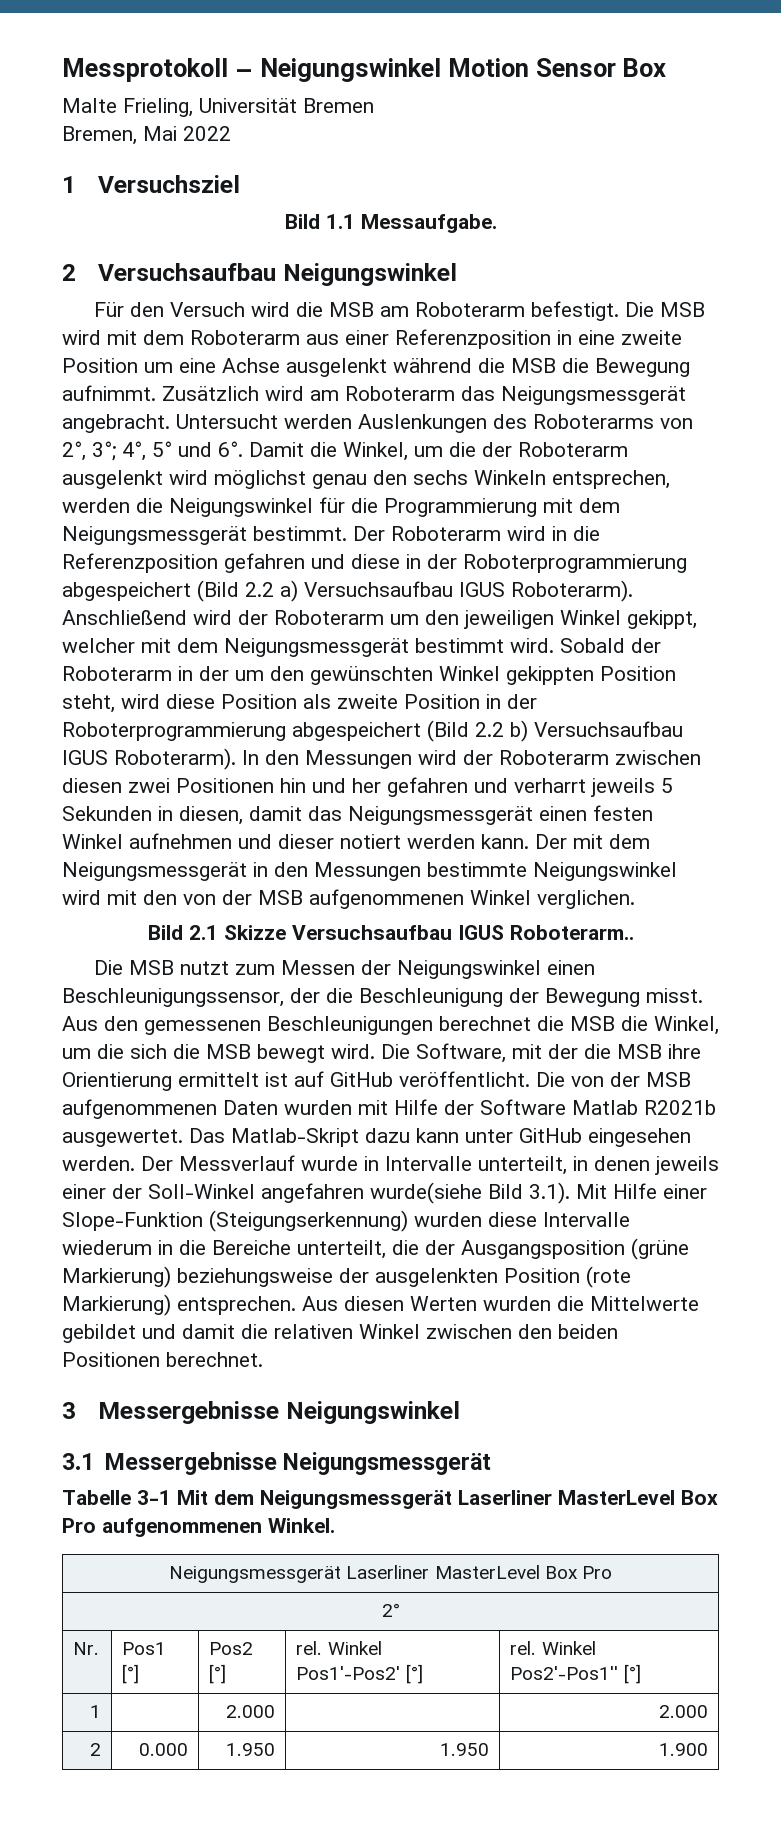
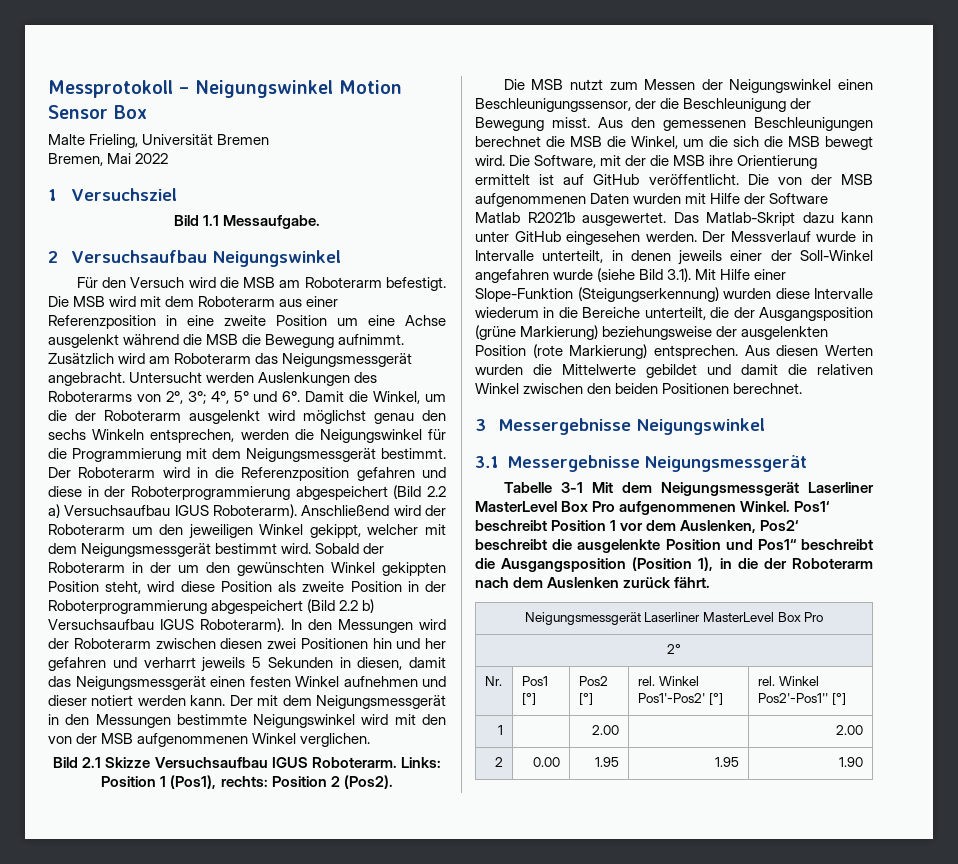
- Bild 2.1 Skizze Versuchsaufbau IGUS Roboterarm..
+ Bild 2.1 Skizze Versuchsaufbau IGUS Roboterarm. Links: Position 1 (Pos1), rechts: Position 2 (Pos2).
- Der Messverlauf wurde in Intervalle unterteilt, in denen jeweils einer der Soll-Winkel angefahren wurde(siehe Bild 3.1). Mit Hilfe einer Slope-Funktion (Steigungserkennung) wurden diese Intervalle wiederum in die Bereiche unterteilt, die der Ausgangsposition (grüne Markierung) beziehungsweise der ausgelenkten Position (rote Markierung) entsprechen.
+ Der Messverlauf wurde in Intervalle unterteilt, in denen jeweils einer der Soll-Winkel angefahren wurde (siehe Bild 3.1). Mit Hilfe einer Slope-Funktion (Steigungserkennung) wurden diese Intervalle wiederum in die Bereiche unterteilt, die der Ausgangsposition (grüne Markierung) beziehungsweise der ausgelenkten Position (rote Markierung) entsprechen.
+ Pos1‘ beschreibt Position 1 vor dem Auslenken, Pos2‘ beschreibt die ausgelenkte Position und Pos1‘‘ beschreibt die Ausgangsposition (Position 1), in die der Roboterarm nach dem Auslenken zurück fährt.
- 1 | | 2.000 | | 2.000
+ 1 | | 2.00 | | 2.00
- 2 | 0.000 | 1.950 | 1.950 | 1.900
+ 2 | 0.00 | 1.95 | 1.95 | 1.90

